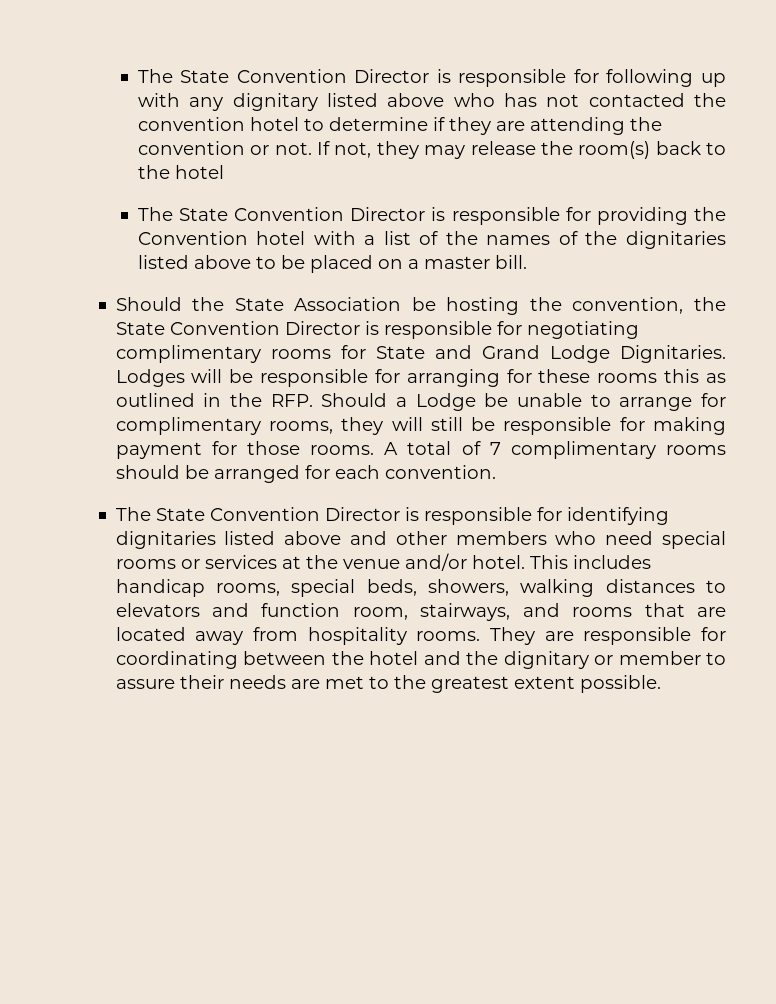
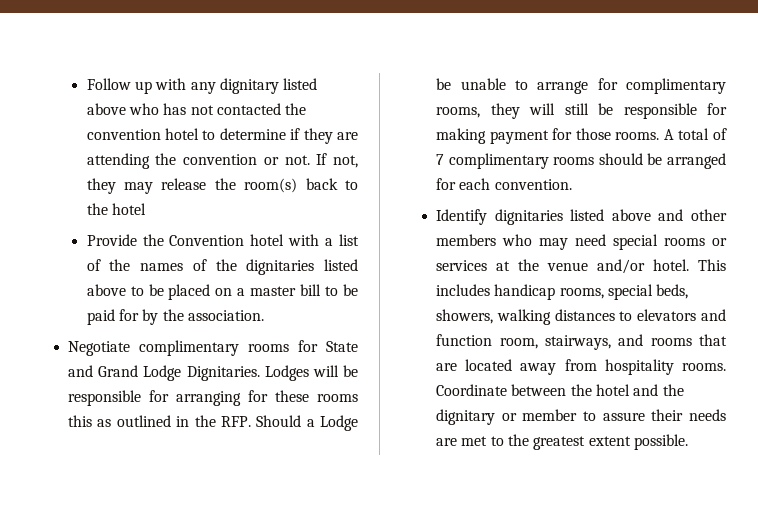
- The State Convention Director is responsible for following up with any dignitary listed above who has not contacted the convention hotel to determine if they are attending the convention or not.
+ Follow up with any dignitary listed above who has not contacted the convention hotel to determine if they are attending the convention or not.
- The State Convention Director is responsible for providing the Convention hotel with a list of the names of the dignitaries listed above to be placed on a master bill.
- Should the State Association be hosting the convention, the State Convention Director is responsible for negotiating complimentary rooms for State and Grand Lodge Dignitaries.
+ Provide the Convention hotel with a list of the names of the dignitaries listed above to be placed on a master bill to be paid for by the association.
+ Negotiate complimentary rooms for State and Grand Lodge Dignitaries.
- The State Convention Director is responsible for identifying dignitaries listed above and other members who need special rooms or services at the venue and/or hotel.
+ Identify dignitaries listed above and other members who may need special rooms or services at the venue and/or hotel.
- They are responsible for coordinating between the hotel and the dignitary or member to assure their needs are met to the greatest extent possible.
+ Coordinate between the hotel and the dignitary or member to assure their needs are met to the greatest extent possible.

